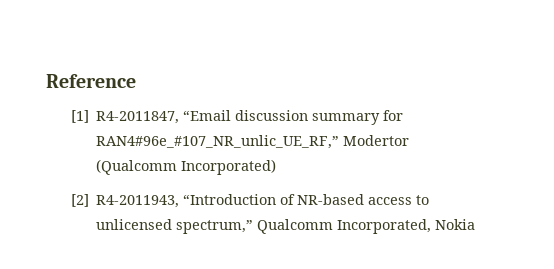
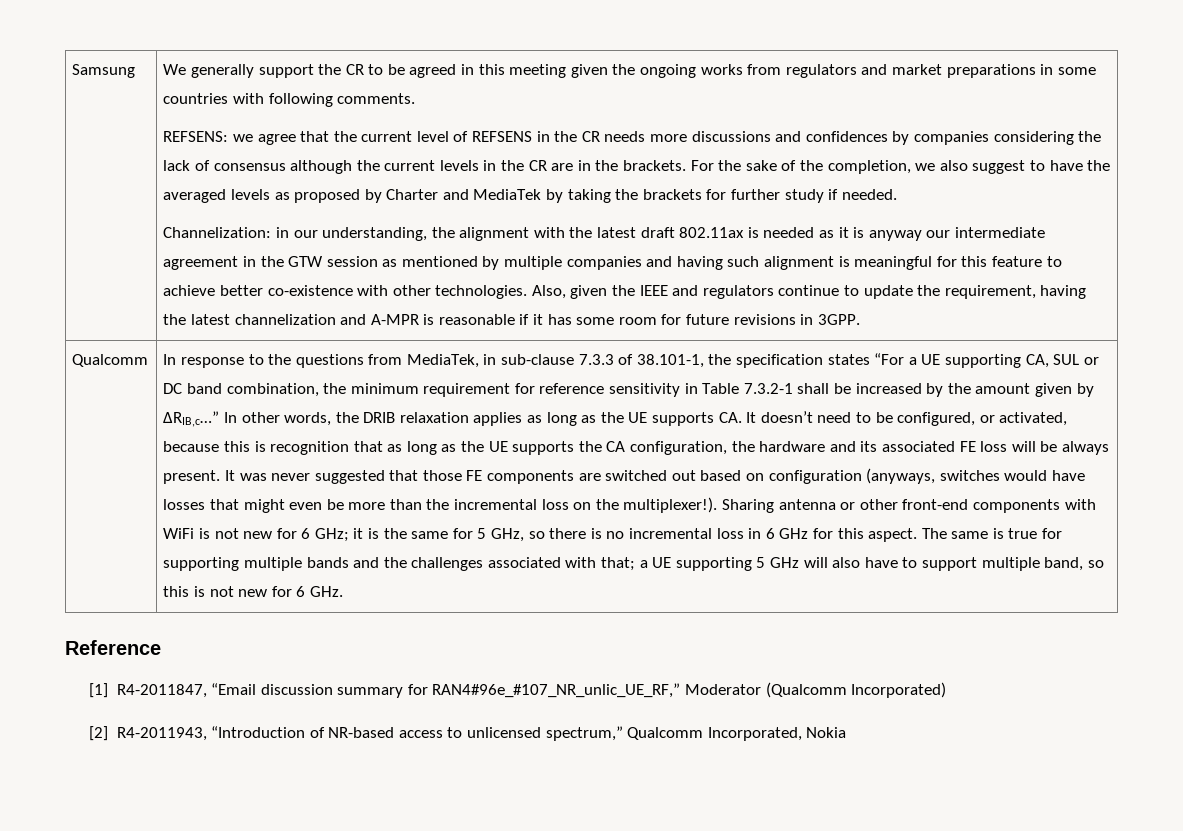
+ Samsung | We generally support the CR to be agreed in this meeting given the ongoing works from regulators and market preparations in some countries with following comments.
+ REFSENS: we agree that the current level of REFSENS in the CR needs more discussions and confidences by companies considering the lack of consensus although the current levels in the CR are in the brackets. For the sake of the completion, we also suggest to have the averaged levels as proposed by Charter and MediaTek by taking the brackets for further study if needed.
+ Channelization: in our understanding, the alignment with the latest draft 802.11ax is needed as it is anyway our intermediate agreement in the GTW session as mentioned by multiple companies and having such alignment is meaningful for this feature to achieve better co-existence with other technologies. Also, given the IEEE and regulators continue to update the requirement, having the latest channelization and A-MPR is reasonable if it has some room for future revisions in 3GPP.
+ Qualcomm | In response to the questions from MediaTek, in sub-clause 7.3.3 of 38.101-1, the specification states “For a UE supporting CA, SUL or DC band combination, the minimum requirement for reference sensitivity in Table 7.3.2-1 shall be increased by the amount given by ΔRIB,c…” In other words, the DRIB relaxation applies as long as the UE supports CA. It doesn’t need to be configured, or activated, because this is recognition that as long as the UE supports the CA configuration, the hardware and its associated FE loss will be always present. It was never suggested that those FE components are switched out based on configuration (anyways, switches would have losses that might even be more than the incremental loss on the multiplexer!). Sharing antenna or other front-end components with WiFi is not new for 6 GHz; it is the same for 5 GHz, so there is no incremental loss in 6 GHz for this aspect. The same is true for supporting multiple bands and the challenges associated with that; a UE supporting 5 GHz will also have to support multiple band, so this is not new for 6 GHz.
- [1] R4-2011847, “Email discussion summary for RAN4#96e_#107_NR_unlic_UE_RF,” Modertor (Qualcomm Incorporated)
+ [1] R4-2011847, “Email discussion summary for RAN4#96e_#107_NR_unlic_UE_RF,” Moderator (Qualcomm Incorporated)

